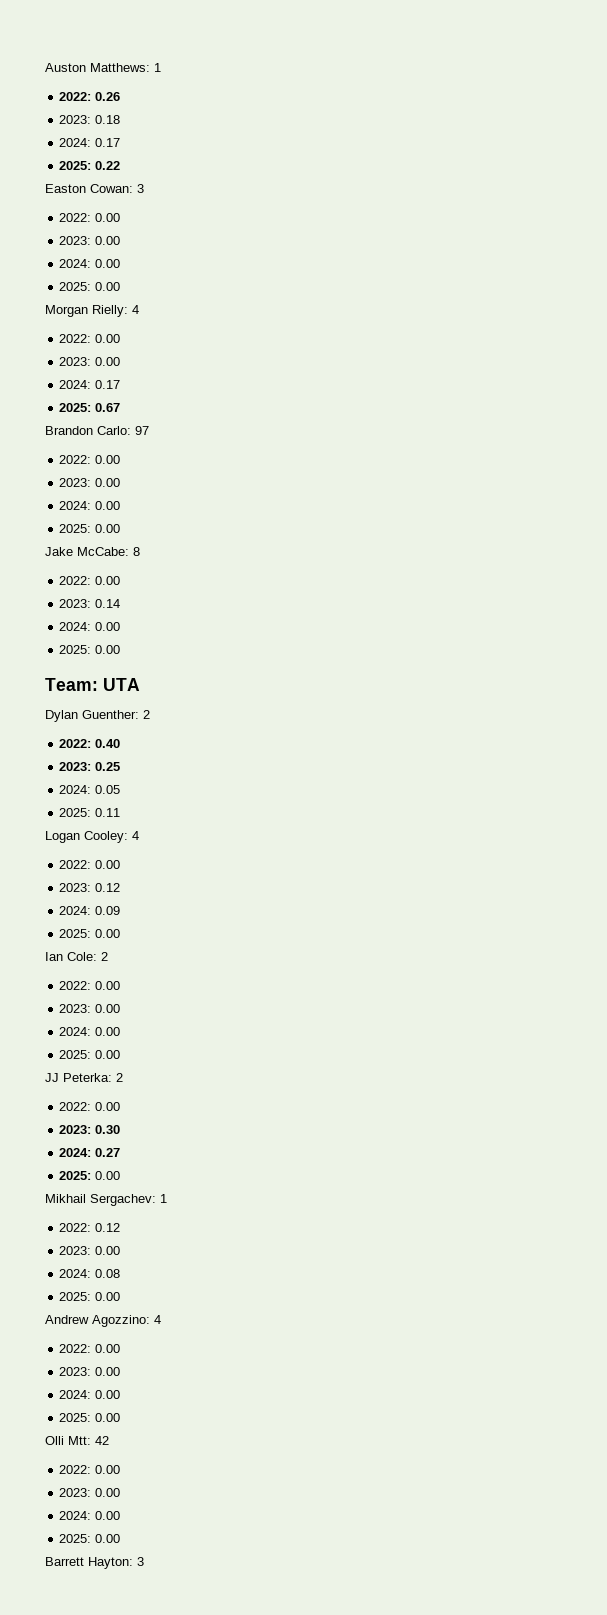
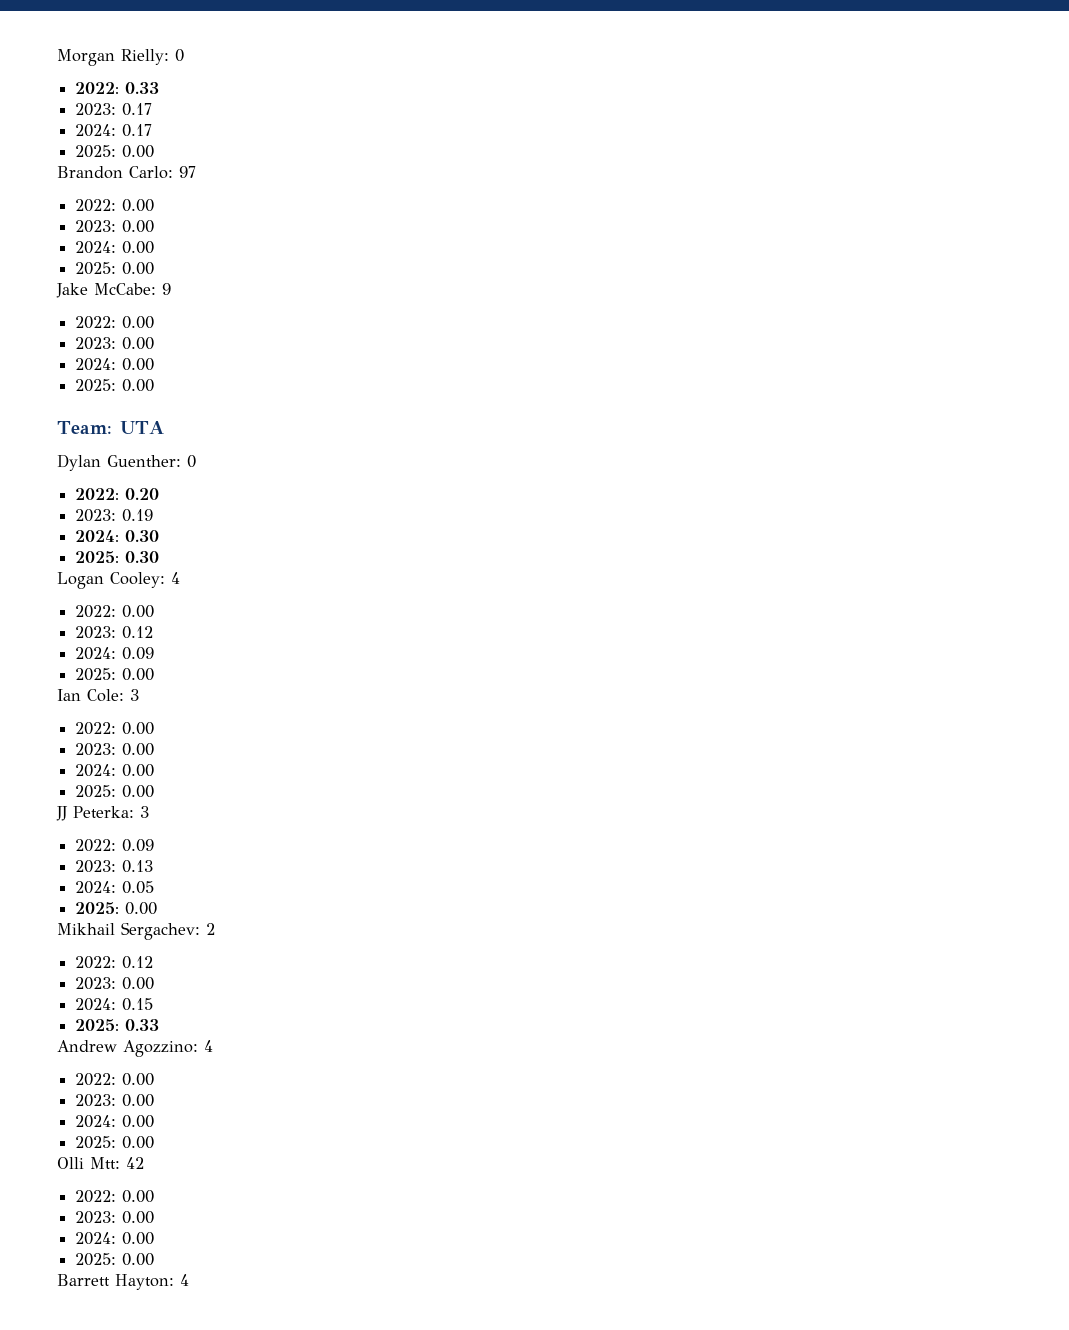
- Auston Matthews: 1
- 2022: 0.26
- 2023: 0.18
+ Morgan Rielly: 0
+ 2022: 0.33
+ 2023: 0.17
  2024: 0.17
- 2025: 0.22
- Easton Cowan: 3
- 2022: 0.00
- 2023: 0.00
- 2024: 0.00
  2025: 0.00
- Morgan Rielly: 4
- 2022: 0.00
- 2023: 0.00
- 2024: 0.17
- 2025: 0.67
- Jake McCabe: 8
+ Jake McCabe: 9
  2022: 0.00
- 2023: 0.14
+ 2023: 0.00
- Dylan Guenther: 2
- 2022: 0.40
- 2023: 0.25
- 2024: 0.05
- 2025: 0.11
+ Dylan Guenther: 0
+ 2022: 0.20
+ 2023: 0.19
+ 2024: 0.30
+ 2025: 0.30
- Ian Cole: 2
+ Ian Cole: 3
- JJ Peterka: 2
- 2022: 0.00
- 2023: 0.30
- 2024: 0.27
+ JJ Peterka: 3
+ 2022: 0.09
+ 2023: 0.13
+ 2024: 0.05
- Mikhail Sergachev: 1
+ Mikhail Sergachev: 2
- 2024: 0.08
- 2025: 0.00
+ 2024: 0.15
+ 2025: 0.33
- Barrett Hayton: 3
+ Barrett Hayton: 4

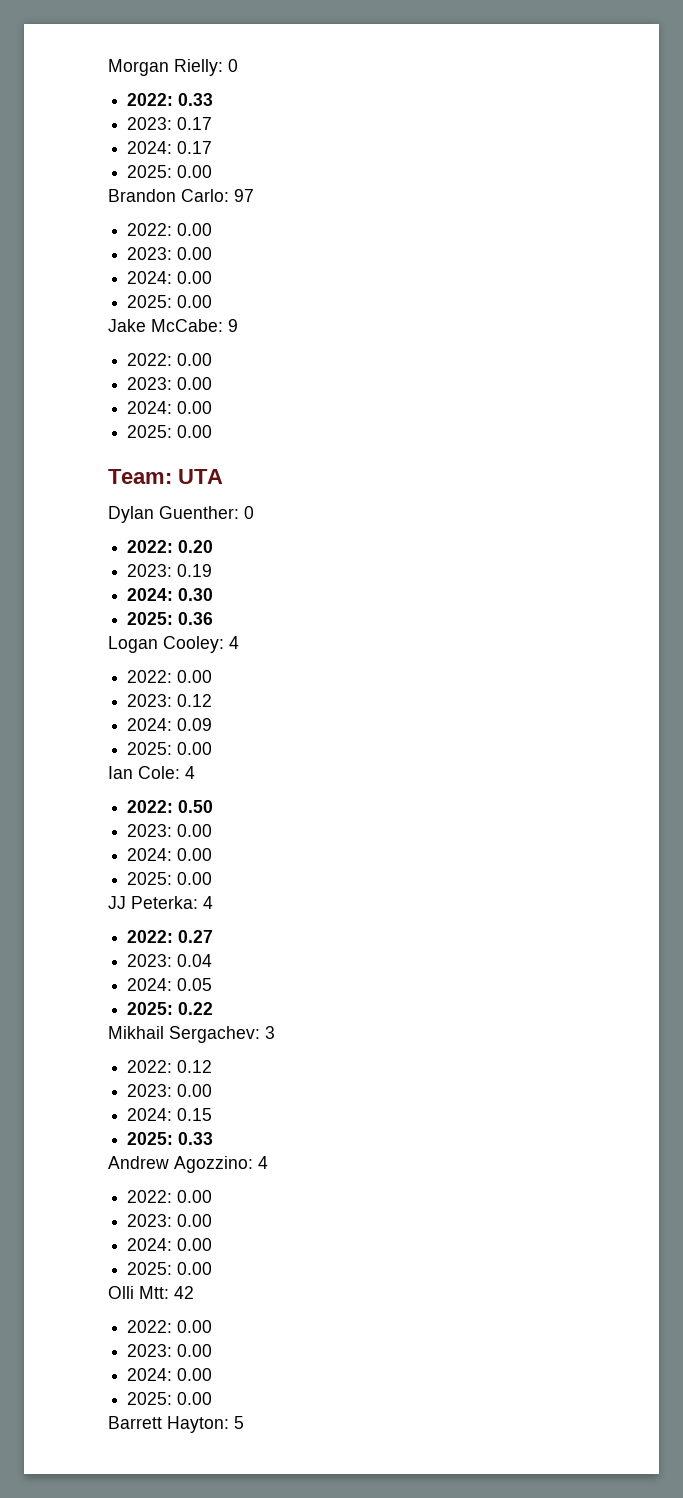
- 2025: 0.30
+ 2025: 0.36
- Ian Cole: 3
- 2022: 0.00
+ Ian Cole: 4
+ 2022: 0.50
- JJ Peterka: 3
- 2022: 0.09
- 2023: 0.13
+ JJ Peterka: 4
+ 2022: 0.27
+ 2023: 0.04
  2024: 0.05
- 2025: 0.00
+ 2025: 0.22
- Mikhail Sergachev: 2
+ Mikhail Sergachev: 3
- Barrett Hayton: 4
+ Barrett Hayton: 5

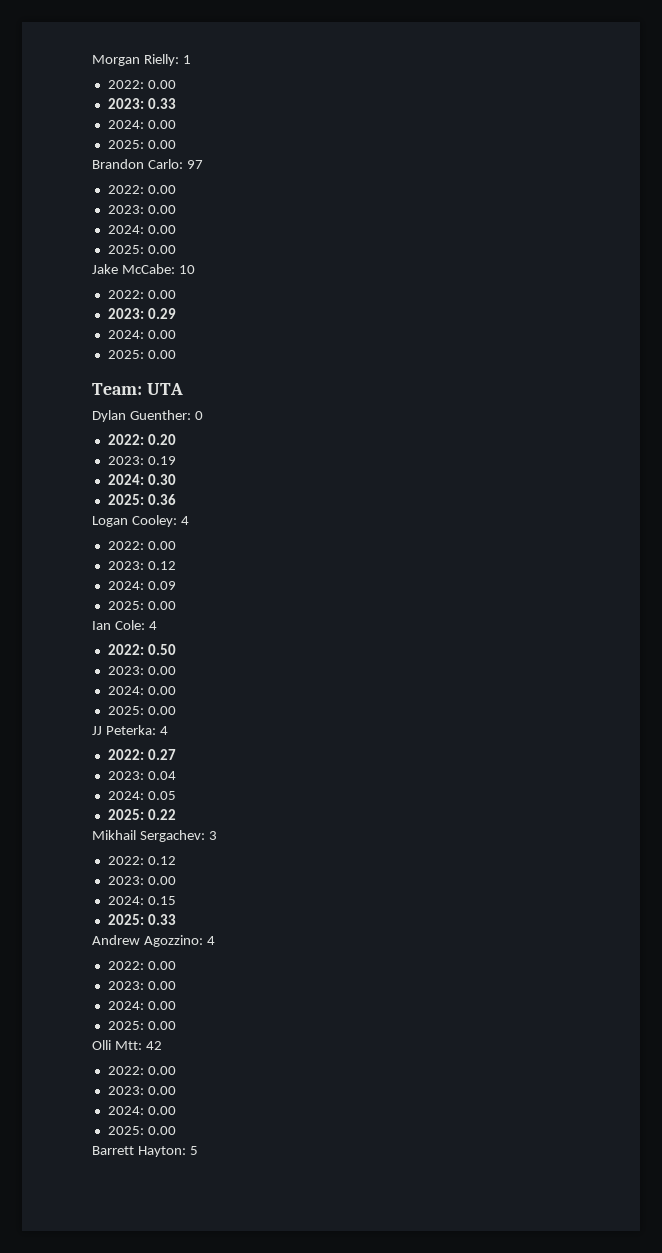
- Morgan Rielly: 0
- 2022: 0.33
- 2023: 0.17
- 2024: 0.17
+ Morgan Rielly: 1
+ 2022: 0.00
+ 2023: 0.33
+ 2024: 0.00
- Jake McCabe: 9
+ Jake McCabe: 10
  2022: 0.00
- 2023: 0.00
+ 2023: 0.29

